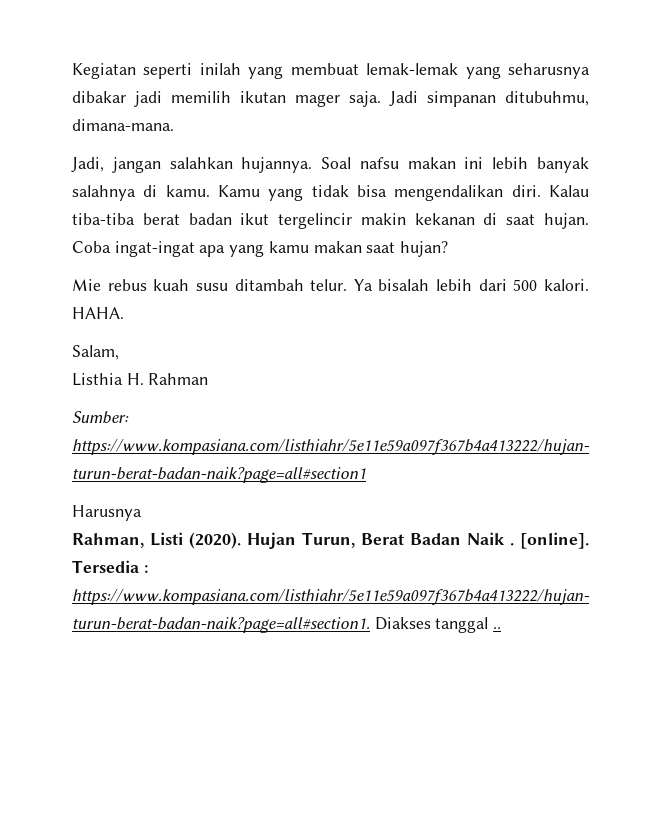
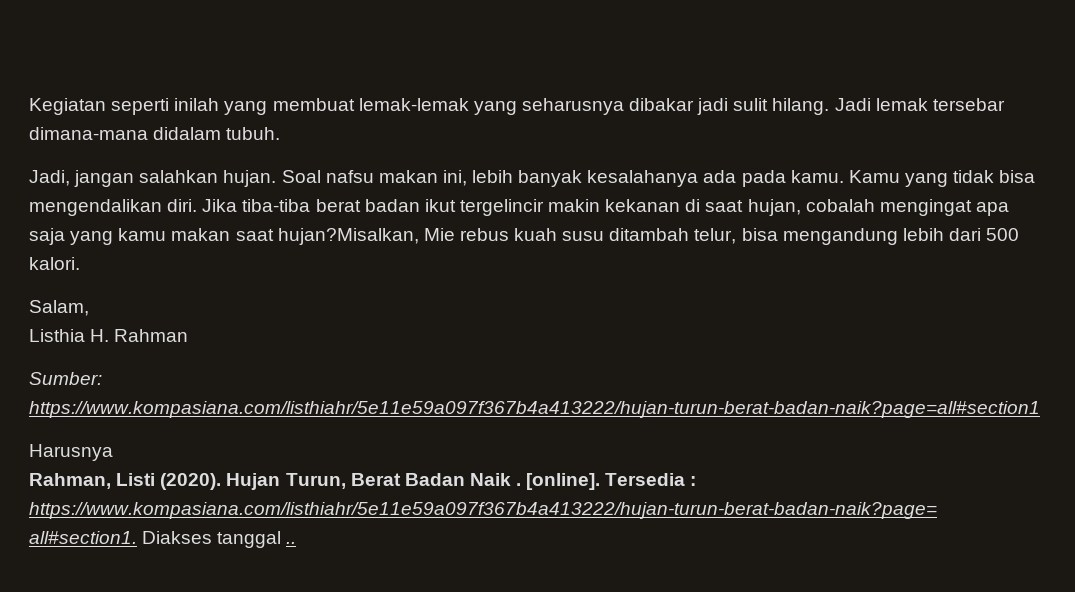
- Kegiatan seperti inilah yang membuat lemak-lemak yang seharusnya dibakar jadi memilih ikutan mager saja. Jadi simpanan ditubuhmu, dimana-mana.
+ Kegiatan seperti inilah yang membuat lemak-lemak yang seharusnya dibakar jadi sulit hilang. Jadi lemak tersebar dimana-mana didalam tubuh.
- Jadi, jangan salahkan hujannya.
+ Jadi, jangan salahkan hujan.
- Soal nafsu makan ini lebih banyak salahnya di kamu.
+ Soal nafsu makan ini, lebih banyak kesalahanya ada pada kamu.
- Kalau tiba-tiba berat badan ikut tergelincir makin kekanan di saat hujan. Coba ingat-ingat apa yang kamu makan saat hujan?
- Mie rebus kuah susu ditambah telur. Ya bisalah lebih dari 500 kalori. HAHA.
+ Jika tiba-tiba berat badan ikut tergelincir makin kekanan di saat hujan, cobalah mengingat apa saja yang kamu makan saat hujan?Misalkan, Mie rebus kuah susu ditambah telur, bisa mengandung lebih dari 500 kalori.

